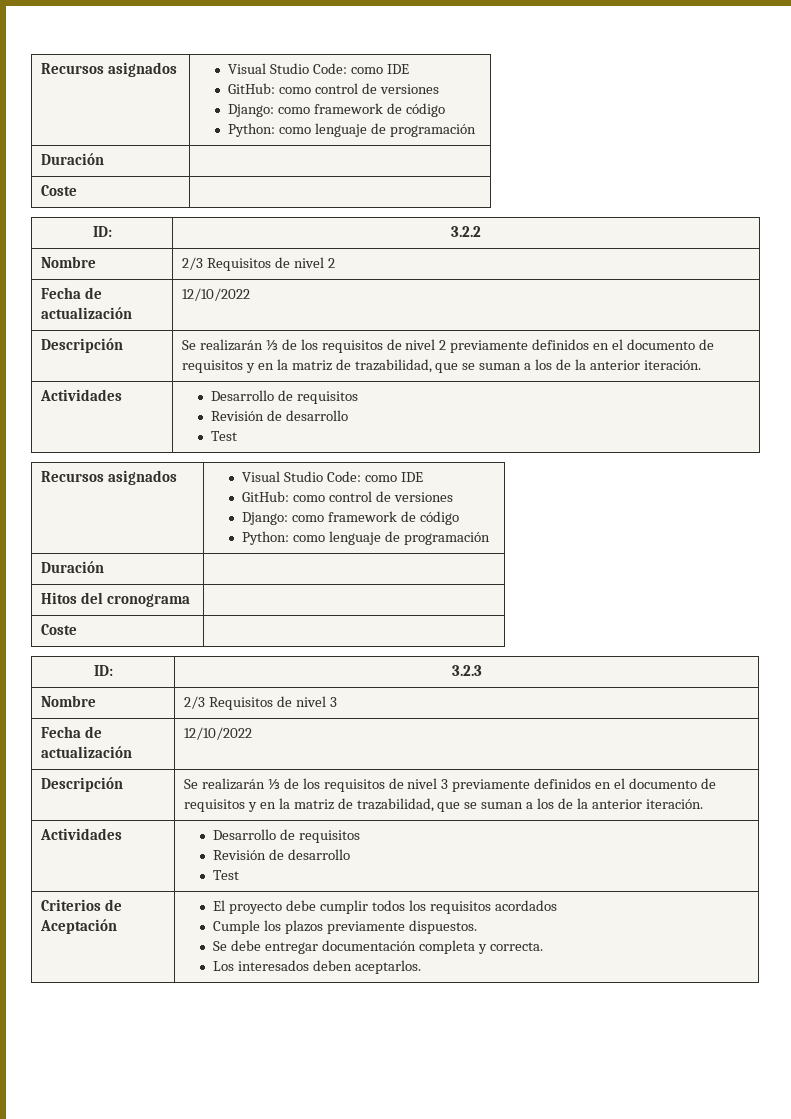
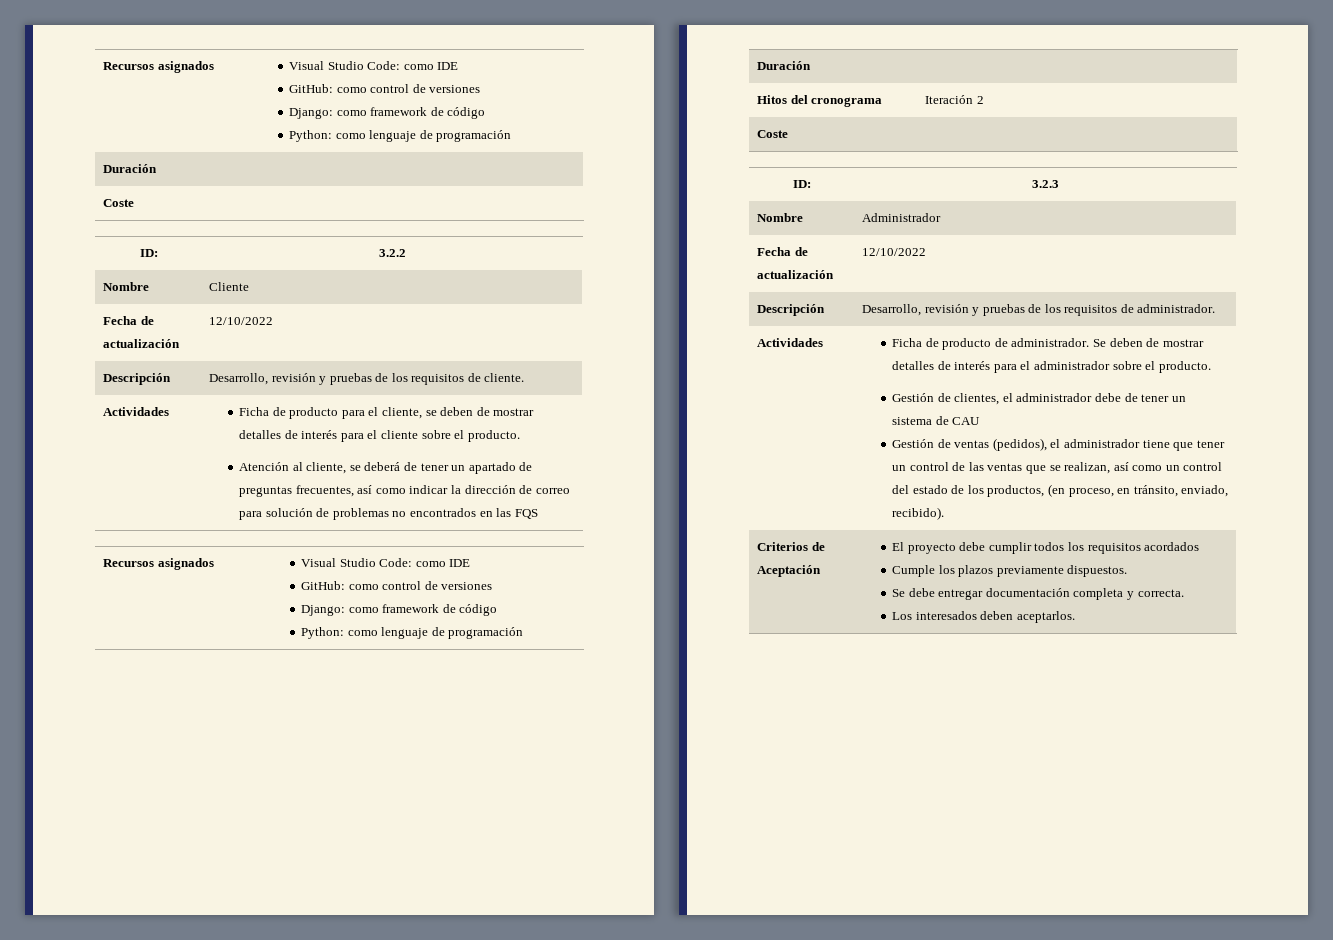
- Nombre | 2/3 Requisitos de nivel 2
+ Nombre | Cliente
  Fecha de actualización | 12/10/2022
- Descripción | Se realizarán ⅓ de los requisitos de nivel 2 previamente definidos en el documento de requisitos y en la matriz de trazabilidad, que se suman a los de la anterior iteración.
- Actividades | Desarrollo de requisitos
- Revisión de desarrollo
- Test
+ Descripción | Desarrollo, revisión y pruebas de los requisitos de cliente.
+ Actividades | Ficha de producto para el cliente, se deben de mostrar detalles de interés para el cliente sobre el producto.
+ Atención al cliente, se deberá de tener un apartado de preguntas frecuentes, así como indicar la dirección de correo para solución de problemas no encontrados en las FQS
- Hitos del cronograma |
+ Hitos del cronograma | Iteración 2
- Nombre | 2/3 Requisitos de nivel 3
+ Nombre | Administrador
  Fecha de actualización | 12/10/2022
- Descripción | Se realizarán ⅓ de los requisitos de nivel 3 previamente definidos en el documento de requisitos y en la matriz de trazabilidad, que se suman a los de la anterior iteración.
- Actividades | Desarrollo de requisitos
- Revisión de desarrollo
- Test
+ Descripción | Desarrollo, revisión y pruebas de los requisitos de administrador.
+ Actividades | Ficha de producto de administrador. Se deben de mostrar detalles de interés para el administrador sobre el producto.
+ Gestión de clientes, el administrador debe de tener un sistema de CAU
+ Gestión de ventas (pedidos), el administrador tiene que tener un control de las ventas que se realizan, así como un control del estado de los productos, (en proceso, en tránsito, enviado, recibido).

